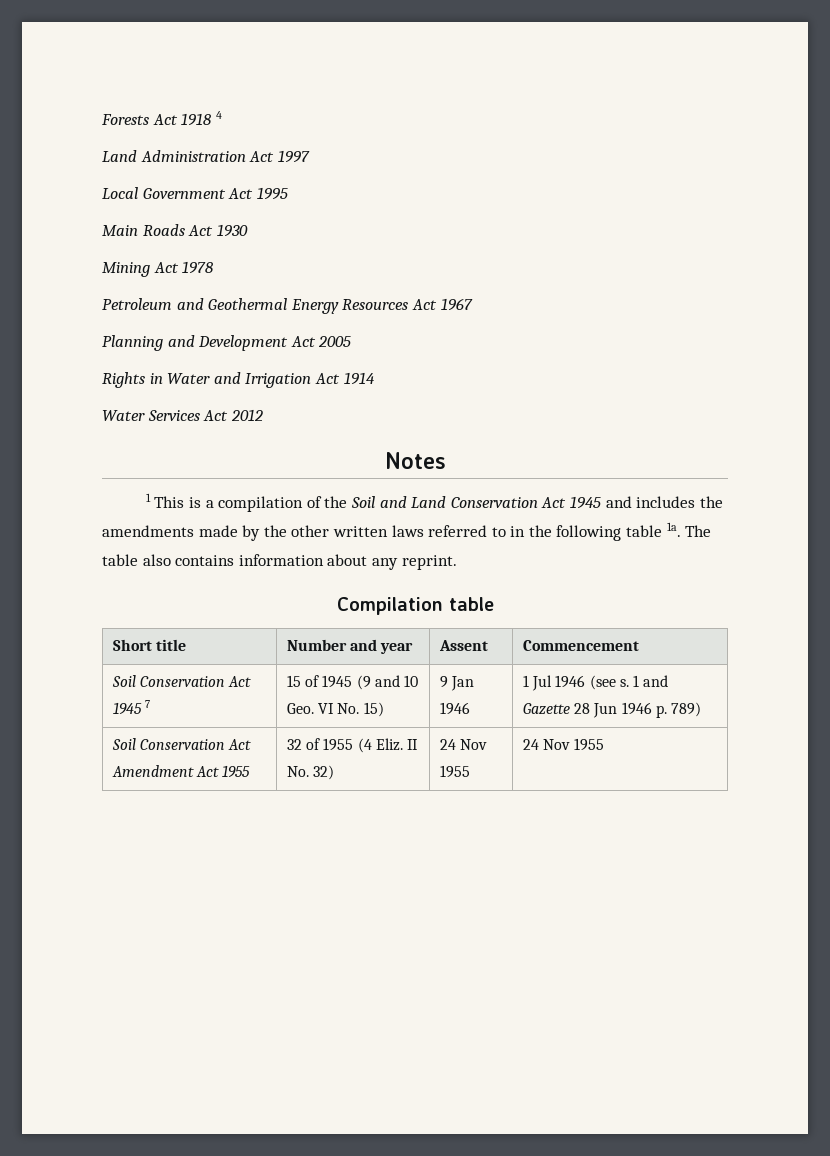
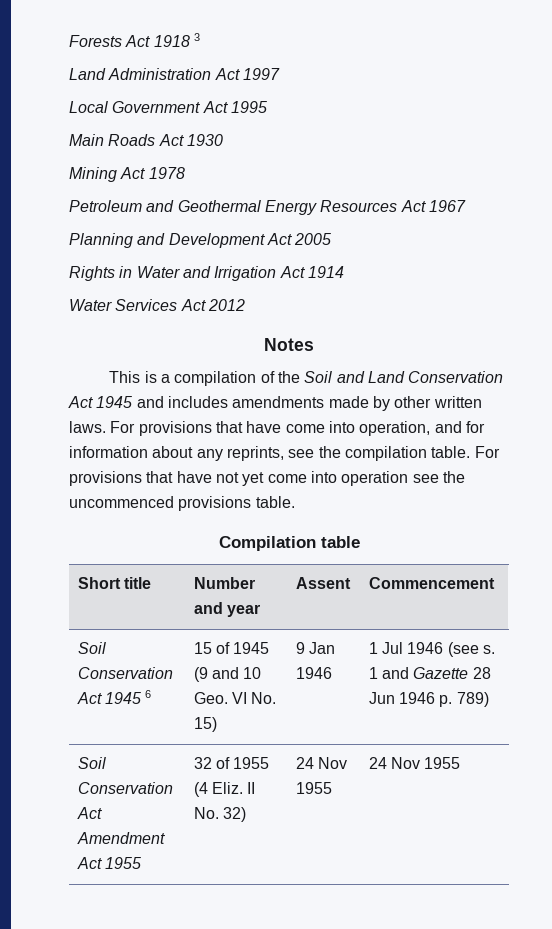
- Forests Act 1918 4
+ Forests Act 1918 3
- 1 This is a compilation of the Soil and Land Conservation Act 1945 and includes the amendments made by the other written laws referred to in the following table 1a. The table also contains information about any reprint.
+ This is a compilation of the Soil and Land Conservation Act 1945 and includes amendments made by other written laws. For provisions that have come into operation, and for information about any reprints, see the compilation table. For provisions that have not yet come into operation see the uncommenced provisions table.
- Soil Conservation Act 1945 7 | 15 of 1945 (9 and 10 Geo. VI No. 15) | 9 Jan 1946 | 1 Jul 1946 (see s. 1 and Gazette 28 Jun 1946 p. 789)
+ Soil Conservation Act 1945 6 | 15 of 1945 (9 and 10 Geo. VI No. 15) | 9 Jan 1946 | 1 Jul 1946 (see s. 1 and Gazette 28 Jun 1946 p. 789)

